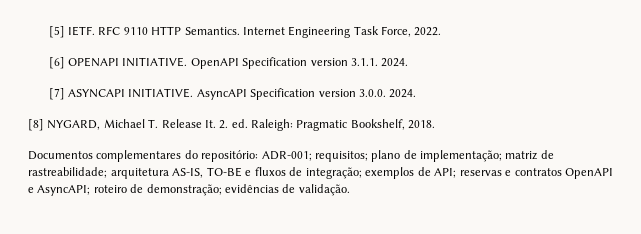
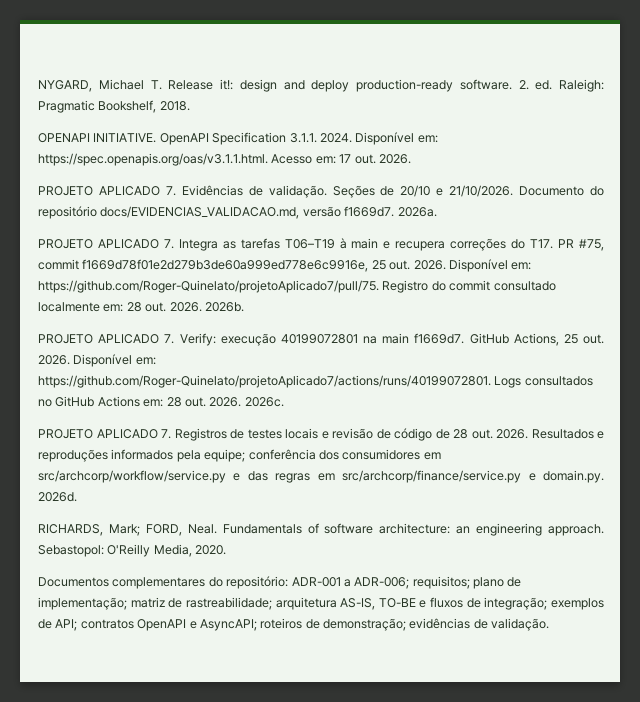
- [5] IETF. RFC 9110 HTTP Semantics. Internet Engineering Task Force, 2022.
- [6] OPENAPI INITIATIVE. OpenAPI Specification version 3.1.1. 2024.
- [7] ASYNCAPI INITIATIVE. AsyncAPI Specification version 3.0.0. 2024.
- [8] NYGARD, Michael T. Release It. 2. ed. Raleigh: Pragmatic Bookshelf, 2018.
+ NYGARD, Michael T. Release it!: design and deploy production-ready software. 2. ed. Raleigh: Pragmatic Bookshelf, 2018.
+ OPENAPI INITIATIVE. OpenAPI Specification 3.1.1. 2024. Disponível em: https://spec.openapis.org/oas/v3.1.1.html. Acesso em: 17 out. 2026.
+ PROJETO APLICADO 7. Evidências de validação. Seções de 20/10 e 21/10/2026. Documento do repositório docs/EVIDENCIAS_VALIDACAO.md, versão f1669d7. 2026a.
+ PROJETO APLICADO 7. Integra as tarefas T06–T19 à main e recupera correções do T17. PR #75, commit f1669d78f01e2d279b3de60a999ed778e6c9916e, 25 out. 2026. Disponível em: https://github.com/Roger-Quinelato/projetoAplicado7/pull/75. Registro do commit consultado localmente em: 28 out. 2026. 2026b.
+ PROJETO APLICADO 7. Verify: execução 40199072801 na main f1669d7. GitHub Actions, 25 out. 2026. Disponível em: https://github.com/Roger-Quinelato/projetoAplicado7/actions/runs/40199072801. Logs consultados no GitHub Actions em: 28 out. 2026. 2026c.
+ PROJETO APLICADO 7. Registros de testes locais e revisão de código de 28 out. 2026. Resultados e reproduções informados pela equipe; conferência dos consumidores em src/archcorp/workflow/service.py e das regras em src/archcorp/finance/service.py e domain.py. 2026d.
+ RICHARDS, Mark; FORD, Neal. Fundamentals of software architecture: an engineering approach. Sebastopol: O'Reilly Media, 2020.
- Documentos complementares do repositório: ADR-001; requisitos; plano de implementação; matriz de rastreabilidade; arquitetura AS-IS, TO-BE e fluxos de integração; exemplos de API; reservas e contratos OpenAPI e AsyncAPI; roteiro de demonstração; evidências de validação.
+ Documentos complementares do repositório: ADR-001 a ADR-006; requisitos; plano de implementação; matriz de rastreabilidade; arquitetura AS-IS, TO-BE e fluxos de integração; exemplos de API; contratos OpenAPI e AsyncAPI; roteiros de demonstração; evidências de validação.

